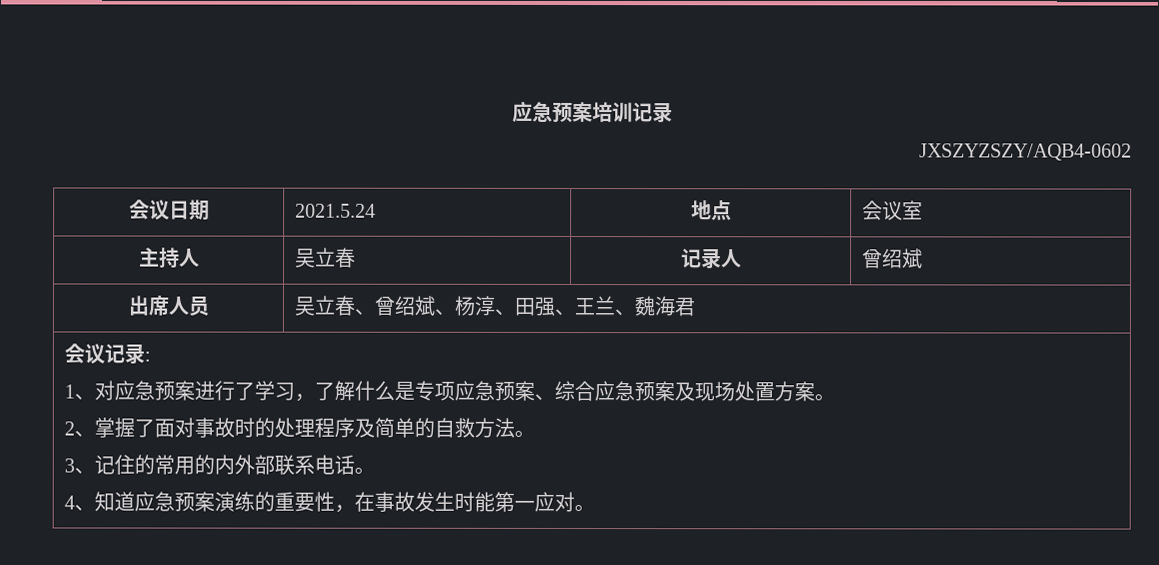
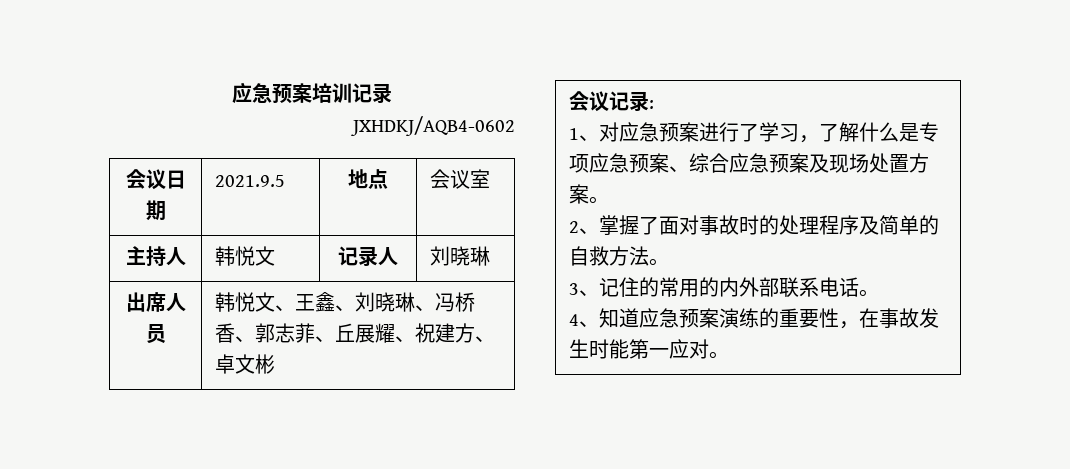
- JXSZYZSZY/AQB4-0602
+ JXHDKJ/AQB4-0602
- 会议日期 | 2021.5.24 | 地点 | 会议室
+ 会议日期 | 2021.9.5 | 地点 | 会议室
- 主持人 | 吴立春 | 记录人 | 曾绍斌
+ 主持人 | 韩悦文 | 记录人 | 刘晓琳
- 出席人员 | 吴立春、曾绍斌、杨淳、田强、王兰、魏海君
+ 出席人员 | 韩悦文、王鑫、刘晓琳、冯桥香、郭志菲、丘展耀、祝建方、卓文彬

